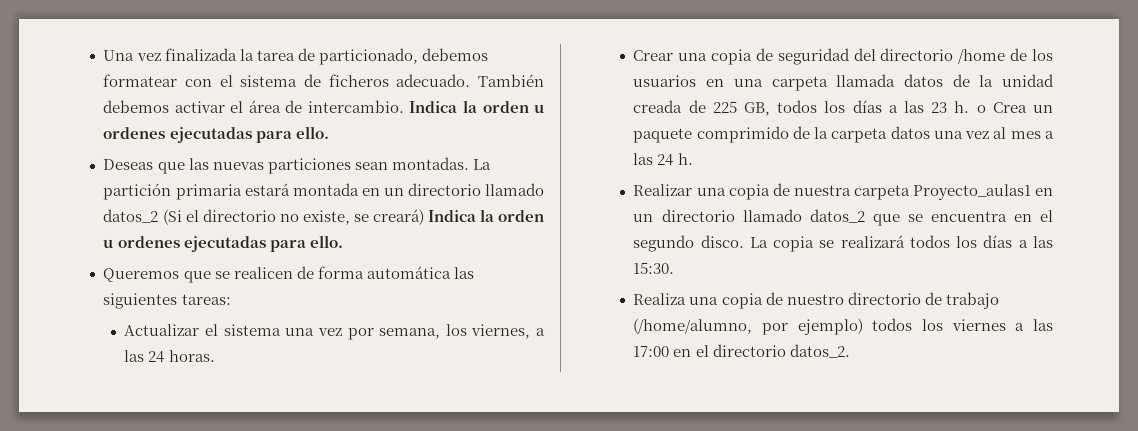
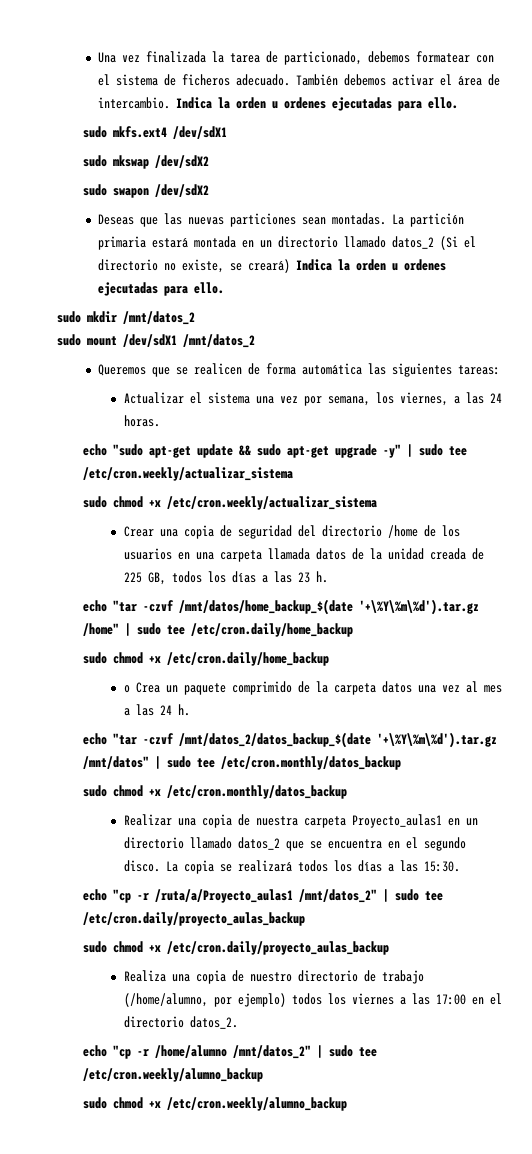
+ sudo mkfs.ext4 /dev/sdX1
+ sudo mkswap /dev/sdX2
+ sudo swapon /dev/sdX2
+ sudo mkdir /mnt/datos_2
+ sudo mount /dev/sdX1 /mnt/datos_2
+ echo "sudo apt-get update && sudo apt-get upgrade -y" | sudo tee /etc/cron.weekly/actualizar_sistema
+ sudo chmod +x /etc/cron.weekly/actualizar_sistema
- Crear una copia de seguridad del directorio /home de los usuarios en una carpeta llamada datos de la unidad creada de 225 GB, todos los días a las 23 h. o Crea un paquete comprimido de la carpeta datos una vez al mes a las 24 h.
+ Crear una copia de seguridad del directorio /home de los usuarios en una carpeta llamada datos de la unidad creada de 225 GB, todos los días a las 23 h.
+ echo "tar -czvf /mnt/datos/home_backup_$(date '+\%Y\%m\%d').tar.gz /home" | sudo tee /etc/cron.daily/home_backup
+ sudo chmod +x /etc/cron.daily/home_backup
+ o Crea un paquete comprimido de la carpeta datos una vez al mes a las 24 h.
+ echo "tar -czvf /mnt/datos_2/datos_backup_$(date '+\%Y\%m\%d').tar.gz /mnt/datos" | sudo tee /etc/cron.monthly/datos_backup
+ sudo chmod +x /etc/cron.monthly/datos_backup
+ echo "cp -r /ruta/a/Proyecto_aulas1 /mnt/datos_2" | sudo tee /etc/cron.daily/proyecto_aulas_backup
+ sudo chmod +x /etc/cron.daily/proyecto_aulas_backup
+ echo "cp -r /home/alumno /mnt/datos_2" | sudo tee /etc/cron.weekly/alumno_backup
+ sudo chmod +x /etc/cron.weekly/alumno_backup

